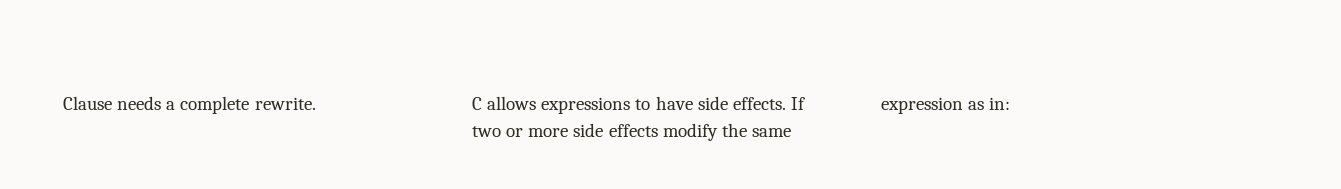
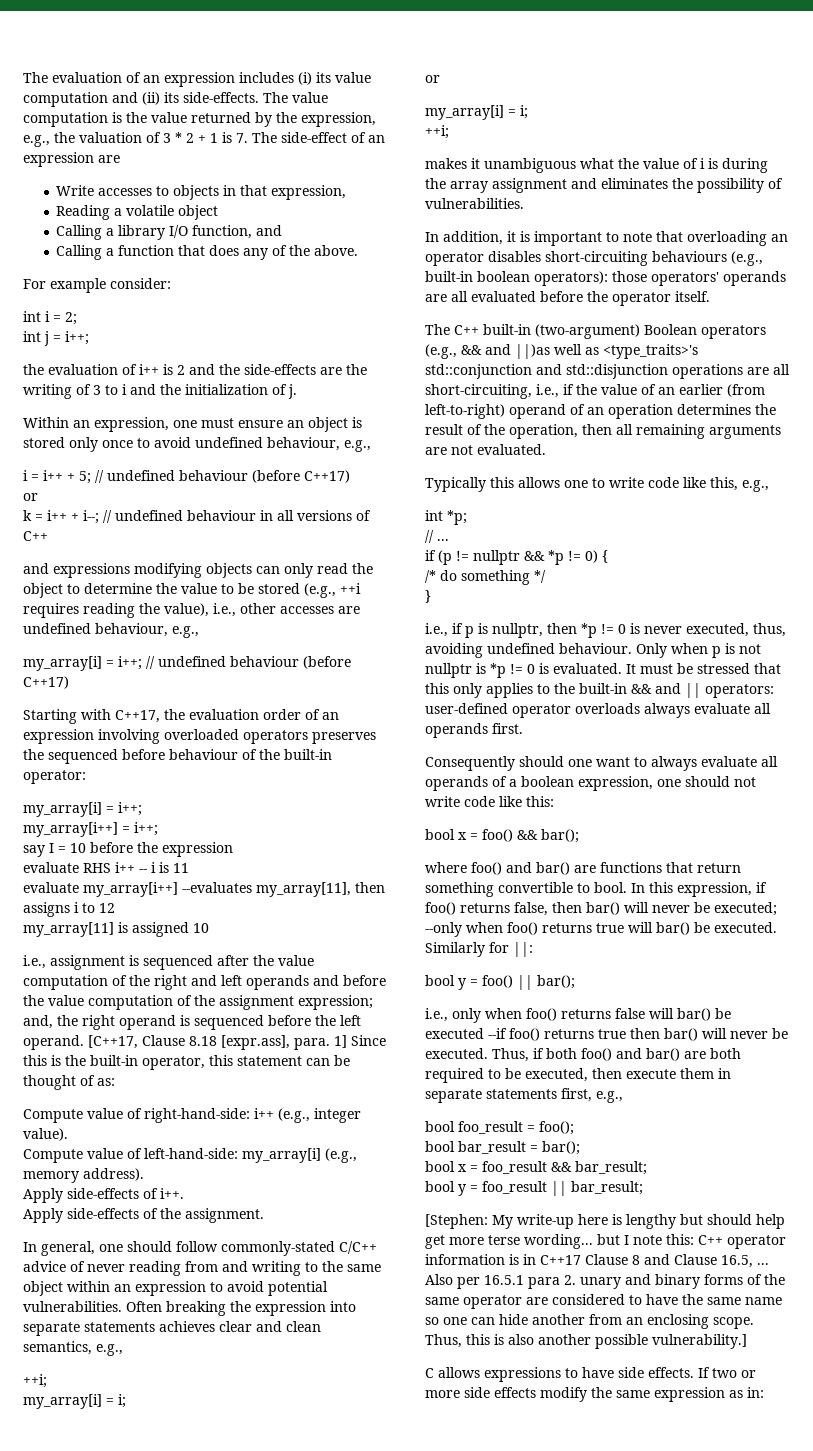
- Clause needs a complete rewrite.
+ The evaluation of an expression includes (i) its value computation and (ii) its side-effects. The value computation is the value returned by the expression, e.g., the valuation of 3 * 2 + 1 is 7. The side-effect of an expression are
+ Write accesses to objects in that expression,
+ Reading a volatile object
+ Calling a library I/O function, and
+ Calling a function that does any of the above.
+ For example consider:
+ int i = 2;
+ int j = i++;
+ the evaluation of i++ is 2 and the side-effects are the writing of 3 to i and the initialization of j.
+ Within an expression, one must ensure an object is stored only once to avoid undefined behaviour, e.g.,
+ i = i++ + 5; // undefined behaviour (before C++17)
+ or
+ k = i++ + i--; // undefined behaviour in all versions of C++
+ and expressions modifying objects can only read the object to determine the value to be stored (e.g., ++i requires reading the value), i.e., other accesses are undefined behaviour, e.g.,
+ my_array[i] = i++; // undefined behaviour (before C++17)
+ Starting with C++17, the evaluation order of an expression involving overloaded operators preserves the sequenced before behaviour of the built-in operator:
+ my_array[i] = i++;
+ my_array[i++] = i++;
+ say I = 10 before the expression
+ evaluate RHS i++ -- i is 11
+ evaluate my_array[i++] --evaluates my_array[11], then assigns i to 12
+ my_array[11] is assigned 10
+ i.e., assignment is sequenced after the value computation of the right and left operands and before the value computation of the assignment expression; and, the right operand is sequenced before the left operand. [C++17, Clause 8.18 [expr.ass], para. 1] Since this is the built-in operator, this statement can be thought of as:
+ Compute value of right-hand-side: i++ (e.g., integer value).
+ Compute value of left-hand-side: my_array[i] (e.g., memory address).
+ Apply side-effects of i++.
+ Apply side-effects of the assignment.
+ In general, one should follow commonly-stated C/C++ advice of never reading from and writing to the same object within an expression to avoid potential vulnerabilities. Often breaking the expression into separate statements achieves clear and clean semantics, e.g.,
+ ++i;
+ my_array[i] = i;
+ or
+ my_array[i] = i;
+ ++i;
+ makes it unambiguous what the value of i is during the array assignment and eliminates the possibility of vulnerabilities.
+ In addition, it is important to note that overloading an operator disables short-circuiting behaviours (e.g., built-in boolean operators): those operators' operands are all evaluated before the operator itself.
+ The C++ built-in (two-argument) Boolean operators (e.g., && and ||)as well as <type_traits>'s std::conjunction and std::disjunction operations are all short-circuiting, i.e., if the value of an earlier (from left-to-right) operand of an operation determines the result of the operation, then all remaining arguments are not evaluated.
+ Typically this allows one to write code like this, e.g.,
+ int *p;
+ // ...
+ if (p != nullptr && *p != 0) {
+ /* do something */
+ }
+ i.e., if p is nullptr, then *p != 0 is never executed, thus, avoiding undefined behaviour. Only when p is not nullptr is *p != 0 is evaluated. It must be stressed that this only applies to the built-in && and || operators: user-defined operator overloads always evaluate all operands first.
+ Consequently should one want to always evaluate all operands of a boolean expression, one should not write code like this:
+ bool x = foo() && bar();
+ where foo() and bar() are functions that return something convertible to bool. In this expression, if foo() returns false, then bar() will never be executed; --only when foo() returns true will bar() be executed. Similarly for ||:
+ bool y = foo() || bar();
+ i.e., only when foo() returns false will bar() be executed --if foo() returns true then bar() will never be executed. Thus, if both foo() and bar() are both required to be executed, then execute them in separate statements first, e.g.,
+ bool foo_result = foo();
+ bool bar_result = bar();
+ bool x = foo_result && bar_result;
+ bool y = foo_result || bar_result;
+ [Stephen: My write-up here is lengthy but should help get more terse wording... but I note this: C++ operator information is in C++17 Clause 8 and Clause 16.5, ... Also per 16.5.1 para 2. unary and binary forms of the same operator are considered to have the same name so one can hide another from an enclosing scope. Thus, this is also another possible vulnerability.]

